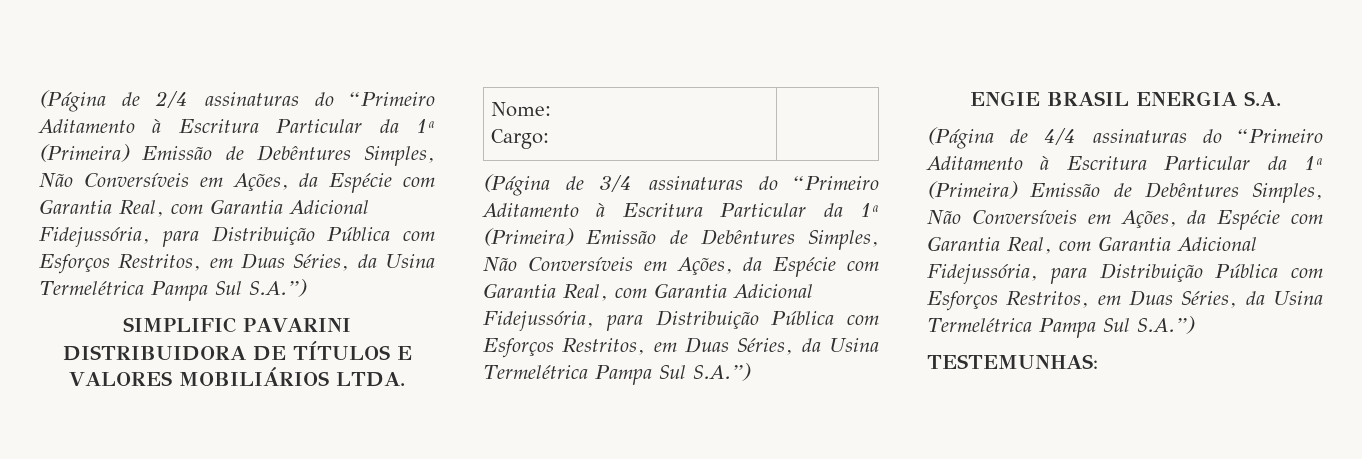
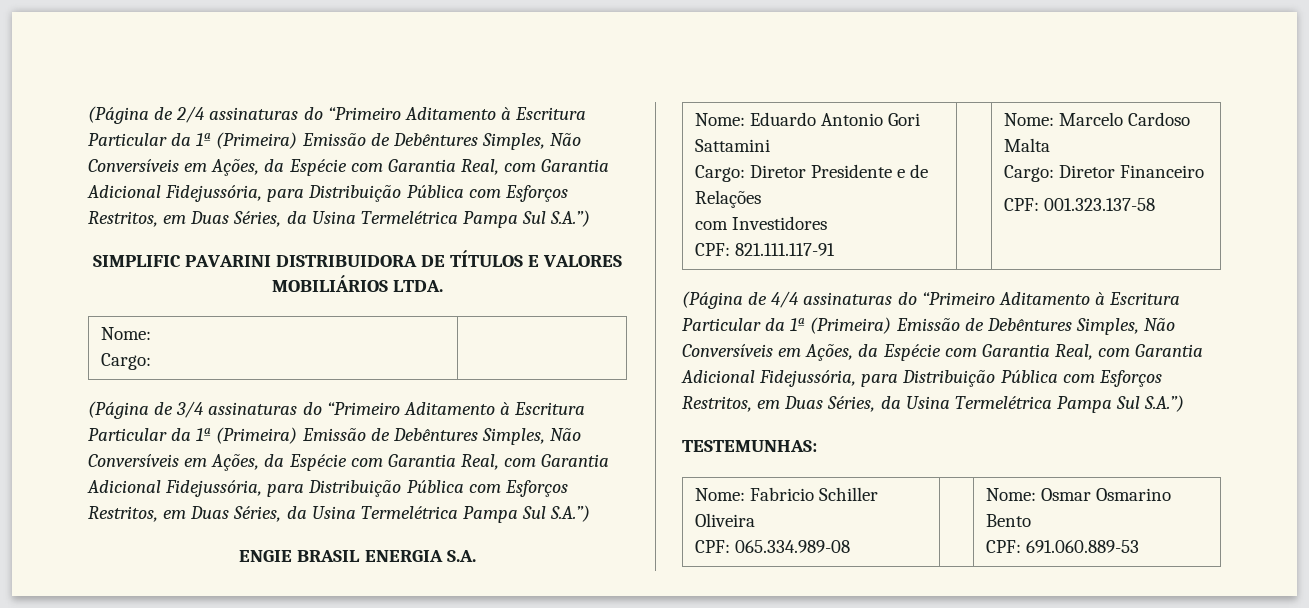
+ Nome: Eduardo Antonio Gori Sattamini
+ Cargo: Diretor Presidente e de Relações
+ com Investidores
+ CPF: 821.111.117-91 | | Nome: Marcelo Cardoso Malta
+ Cargo: Diretor Financeiro
+ CPF: 001.323.137-58
+ Nome: Fabricio Schiller Oliveira
+ CPF: 065.334.989-08 | | Nome: Osmar Osmarino Bento
+ CPF: 691.060.889-53

